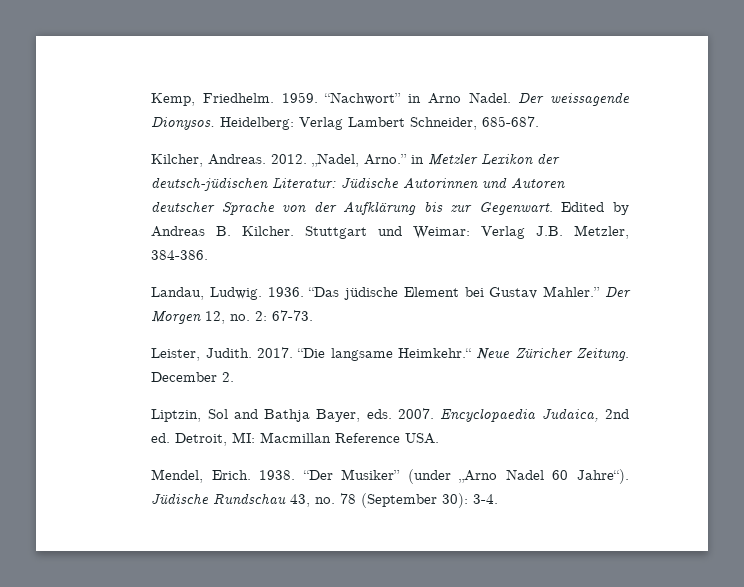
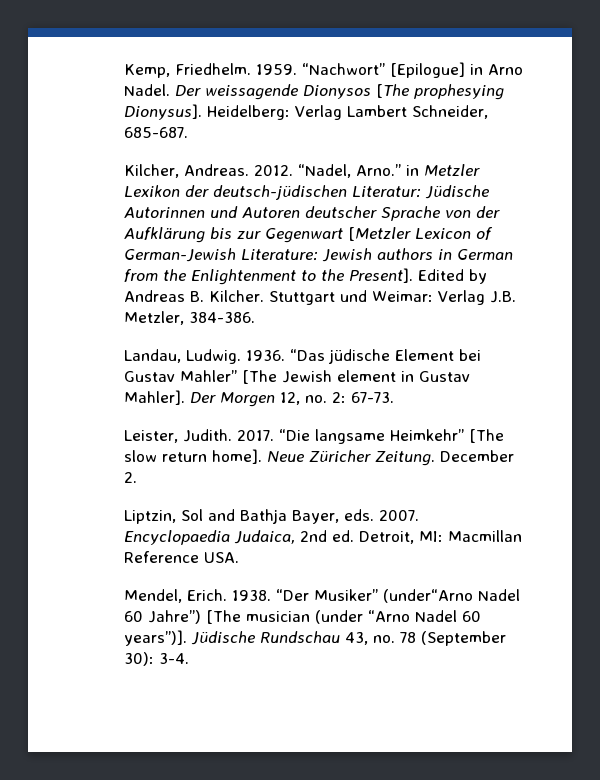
- “Nachwort” in Arno Nadel.
+ “Nachwort” [Epilogue] in Arno Nadel.
- Der weissagende Dionysos.
+ Der weissagende Dionysos [The prophesying Dionysus].
- „Nadel, Arno.” in Metzler Lexikon der deutsch-jüdischen Literatur: Jüdische Autorinnen und Autoren deutscher Sprache von der Aufklärung bis zur Gegenwart.
+ “Nadel, Arno.” in Metzler Lexikon der deutsch-jüdischen Literatur: Jüdische Autorinnen und Autoren deutscher Sprache von der Aufklärung bis zur Gegenwart [Metzler Lexicon of German-Jewish Literature: Jewish authors in German from the Enlightenment to the Present].
- “Das jüdische Element bei Gustav Mahler.”
+ “Das jüdische Element bei Gustav Mahler” [The Jewish element in Gustav Mahler].
- “Die langsame Heimkehr.“ Neue Züricher Zeitung.
+ “Die langsame Heimkehr” [The slow return home]. Neue Züricher Zeitung.
- “Der Musiker” (under „Arno Nadel 60 Jahre“).
+ “Der Musiker” (under“Arno Nadel 60 Jahre”) [The musician (under “Arno Nadel 60 years”)].

